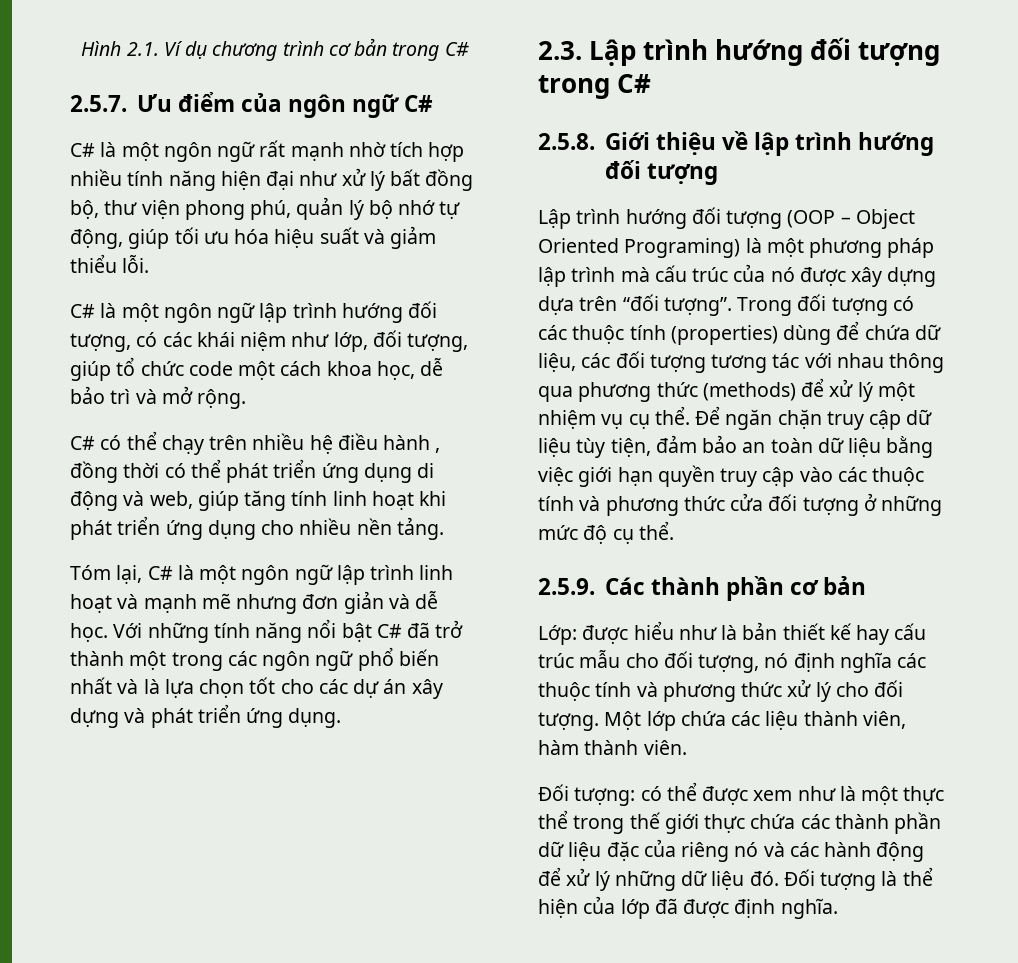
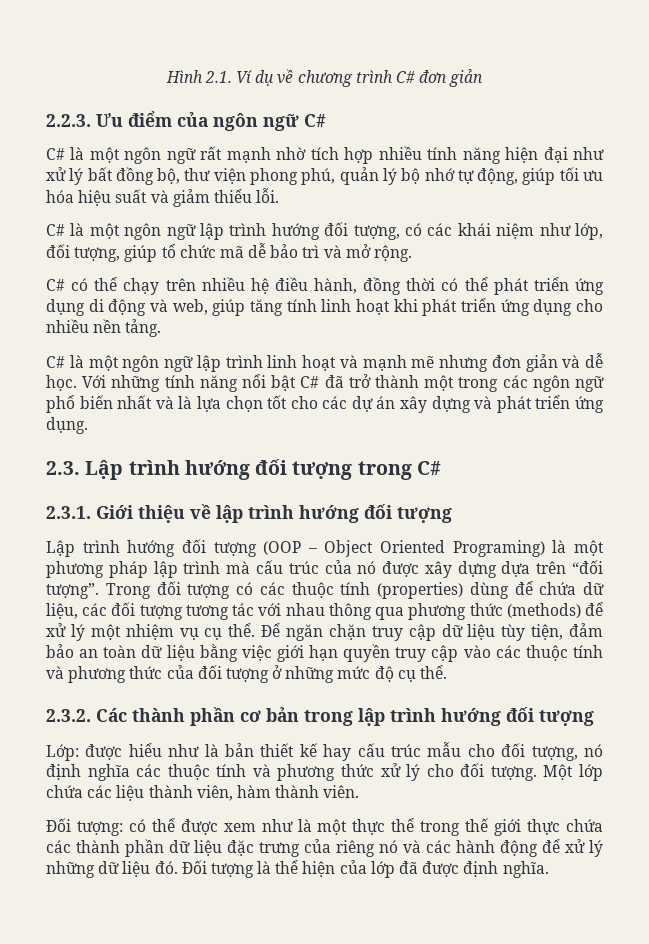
- Hình 2.1. Ví dụ chương trình cơ bản trong C#
- 2.5.7. Ưu điểm của ngôn ngữ C#
+ Hình 2.1. Ví dụ về chương trình C# đơn giản
+ 2.2.3. Ưu điểm của ngôn ngữ C#
- C# là một ngôn ngữ lập trình hướng đối tượng, có các khái niệm như lớp, đối tượng, giúp tổ chức code một cách khoa học, dễ bảo trì và mở rộng.
+ C# là một ngôn ngữ lập trình hướng đối tượng, có các khái niệm như lớp, đối tượng, giúp tổ chức mã dễ bảo trì và mở rộng.
- C# có thể chạy trên nhiều hệ điều hành , đồng thời có thể phát triển ứng dụng di động và web, giúp tăng tính linh hoạt khi phát triển ứng dụng cho nhiều nền tảng.
+ C# có thể chạy trên nhiều hệ điều hành, đồng thời có thể phát triển ứng dụng di động và web, giúp tăng tính linh hoạt khi phát triển ứng dụng cho nhiều nền tảng.
- Tóm lại, C# là một ngôn ngữ lập trình linh hoạt và mạnh mẽ nhưng đơn giản và dễ học.
+ C# là một ngôn ngữ lập trình linh hoạt và mạnh mẽ nhưng đơn giản và dễ học.
- 2.5.8. Giới thiệu về lập trình hướng đối tượng
+ 2.3.1. Giới thiệu về lập trình hướng đối tượng
- Để ngăn chặn truy cập dữ liệu tùy tiện, đảm bảo an toàn dữ liệu bằng việc giới hạn quyền truy cập vào các thuộc tính và phương thức cửa đối tượng ở những mức độ cụ thể.
+ Để ngăn chặn truy cập dữ liệu tùy tiện, đảm bảo an toàn dữ liệu bằng việc giới hạn quyền truy cập vào các thuộc tính và phương thức của đối tượng ở những mức độ cụ thể.
- 2.5.9. Các thành phần cơ bản
+ 2.3.2. Các thành phần cơ bản trong lập trình hướng đối tượng
- Đối tượng: có thể được xem như là một thực thể trong thế giới thực chứa các thành phần dữ liệu đặc của riêng nó và các hành động để xử lý những dữ liệu đó.
+ Đối tượng: có thể được xem như là một thực thể trong thế giới thực chứa các thành phần dữ liệu đặc trưng của riêng nó và các hành động để xử lý những dữ liệu đó.

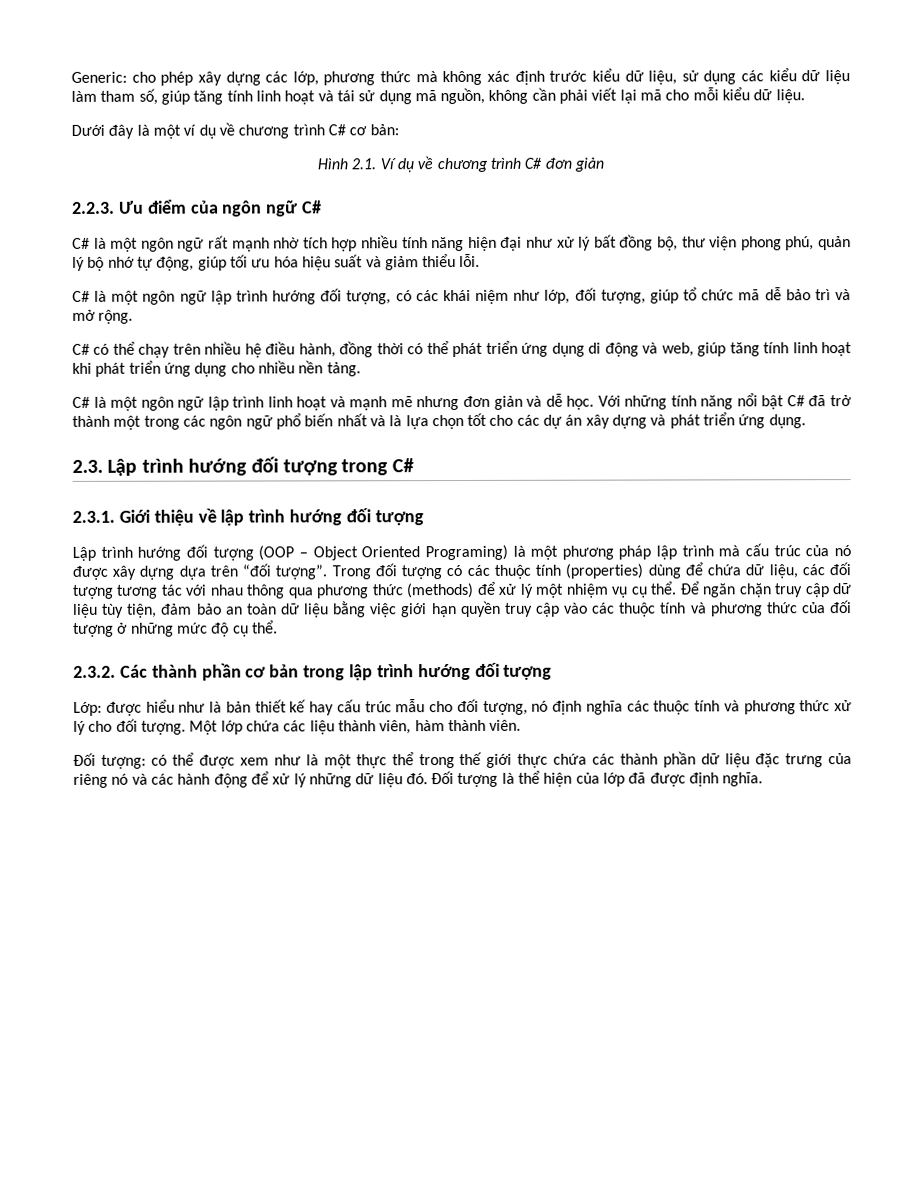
+ Generic: cho phép xây dựng các lớp, phương thức mà không xác định trước kiểu dữ liệu, sử dụng các kiểu dữ liệu làm tham số, giúp tăng tính linh hoạt và tái sử dụng mã nguồn, không cần phải viết lại mã cho mỗi kiểu dữ liệu.
+ Dưới đây là một ví dụ về chương trình C# cơ bản:

